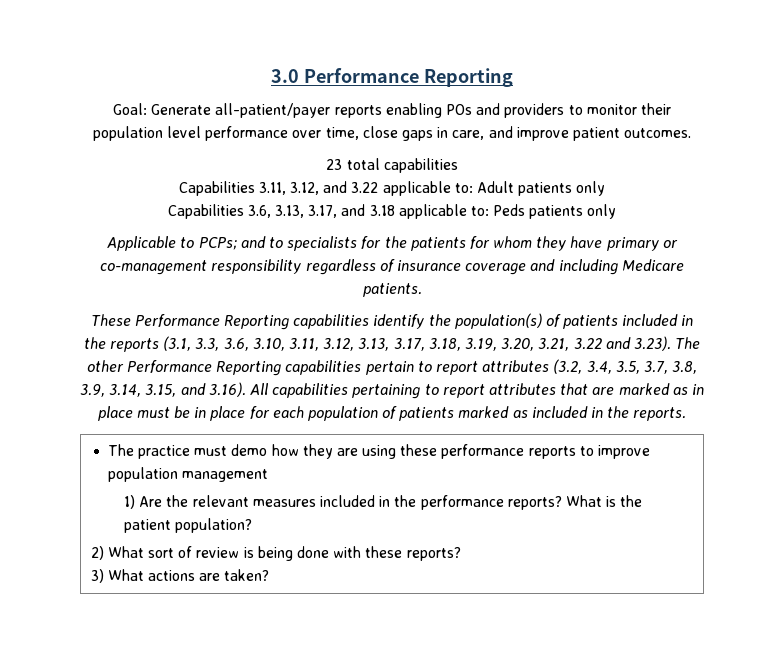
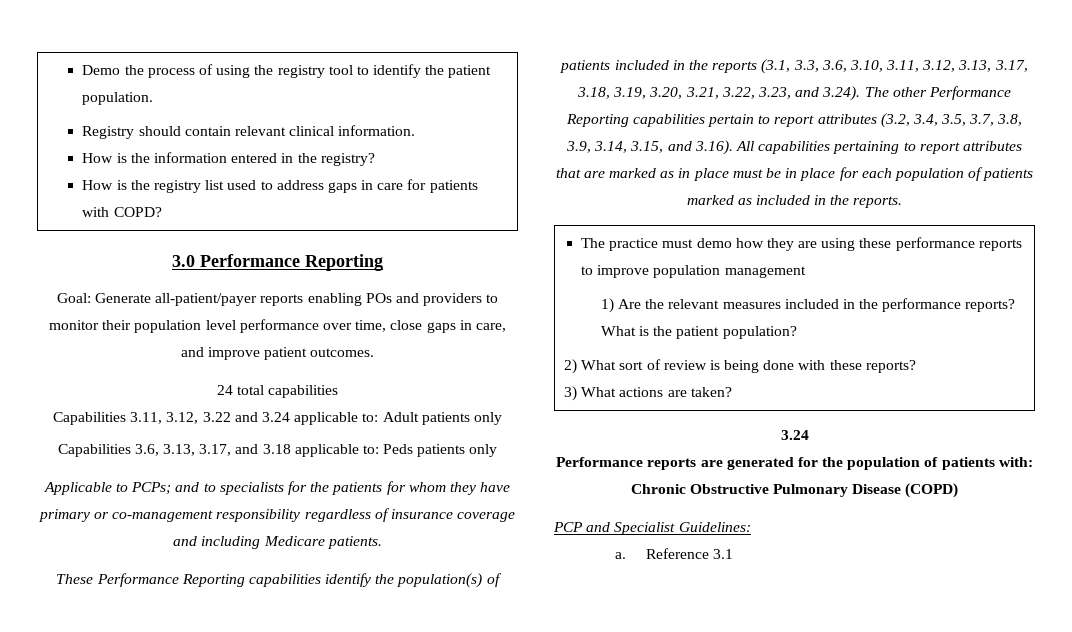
+ Demo the process of using the registry tool to identify the patient population.
+ Registry should contain relevant clinical information.
+ How is the information entered in the registry?
+ How is the registry list used to address gaps in care for patients with COPD?
- 23 total capabilities
+ 24 total capabilities
- Capabilities 3.11, 3.12, and 3.22 applicable to: Adult patients only
+ Capabilities 3.11, 3.12, 3.22 and 3.24 applicable to: Adult patients only
- These Performance Reporting capabilities identify the population(s) of patients included in the reports (3.1, 3.3, 3.6, 3.10, 3.11, 3.12, 3.13, 3.17, 3.18, 3.19, 3.20, 3.21, 3.22 and 3.23). The other Performance Reporting capabilities pertain to report attributes (3.2, 3.4, 3.5, 3.7, 3.8, 3.9, 3.14, 3.15, and 3.16). All capabilities pertaining to report attributes that are marked as in place must be in place for each population of patients marked as included in the reports.
+ These Performance Reporting capabilities identify the population(s) of patients included in the reports (3.1, 3.3, 3.6, 3.10, 3.11, 3.12, 3.13, 3.17, 3.18, 3.19, 3.20, 3.21, 3.22, 3.23, and 3.24). The other Performance Reporting capabilities pertain to report attributes (3.2, 3.4, 3.5, 3.7, 3.8, 3.9, 3.14, 3.15, and 3.16). All capabilities pertaining to report attributes that are marked as in place must be in place for each population of patients marked as included in the reports.
  3) What actions are taken?
+ 3.24
+ Performance reports are generated for the population of patients with: Chronic Obstructive Pulmonary Disease (COPD)
+ PCP and Specialist Guidelines:
+ a. Reference 3.1

